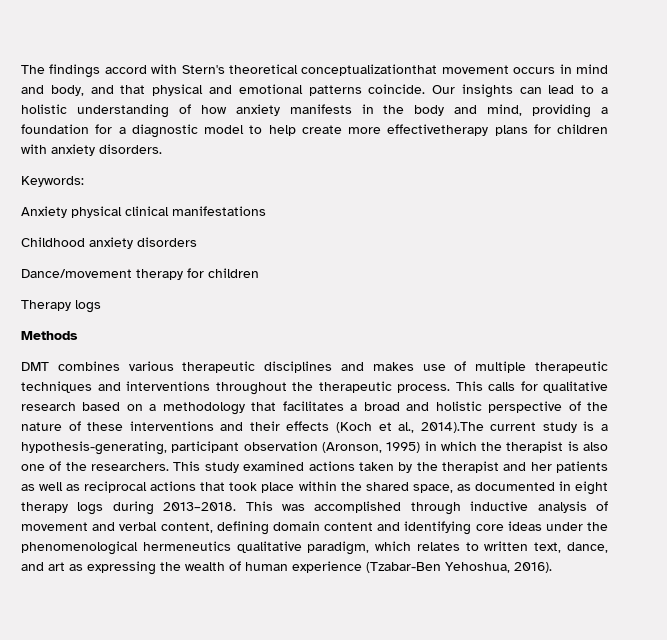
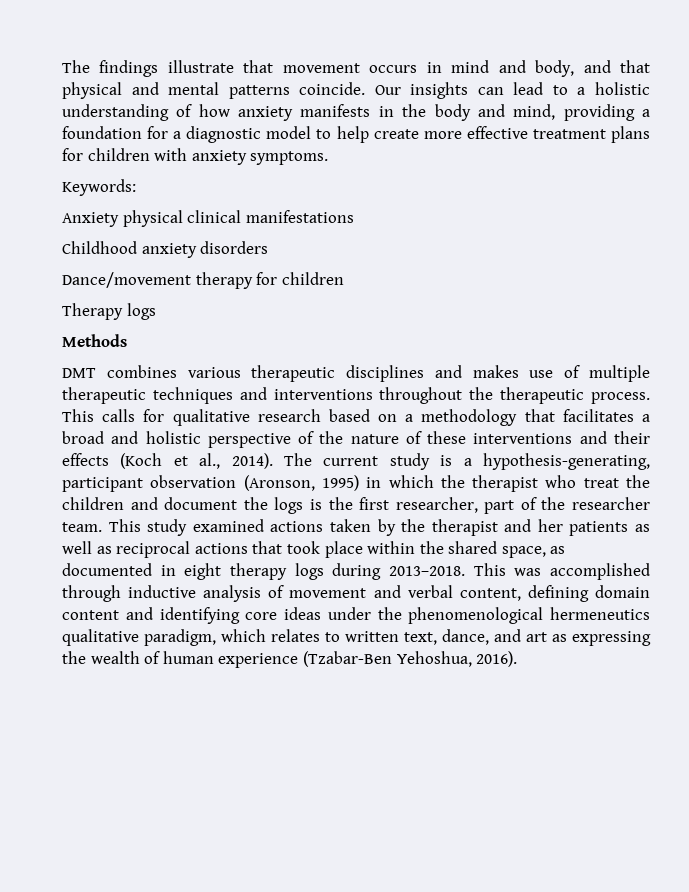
- The findings accord with Stern's theoretical conceptualizationthat movement occurs in mind and body, and that physical and emotional patterns coincide.
+ The findings illustrate that movement occurs in mind and body, and that physical and mental patterns coincide.
- Our insights can lead to a holistic understanding of how anxiety manifests in the body and mind, providing a foundation for a diagnostic model to help create more effectivetherapy plans for children with anxiety disorders.
+ Our insights can lead to a holistic understanding of how anxiety manifests in the body and mind, providing a foundation for a diagnostic model to help create more effective treatment plans for children with anxiety symptoms.
- This calls for qualitative research based on a methodology that facilitates a broad and holistic perspective of the nature of these interventions and their effects (Koch et al., 2014).The current study is a hypothesis-generating, participant observation (Aronson, 1995) in which the therapist is also one of the researchers.
+ This calls for qualitative research based on a methodology that facilitates a broad and holistic perspective of the nature of these interventions and their effects (Koch et al., 2014). The current study is a hypothesis-generating, participant observation (Aronson, 1995) in which the therapist who treat the children and document the logs is the first researcher, part of the researcher team.

